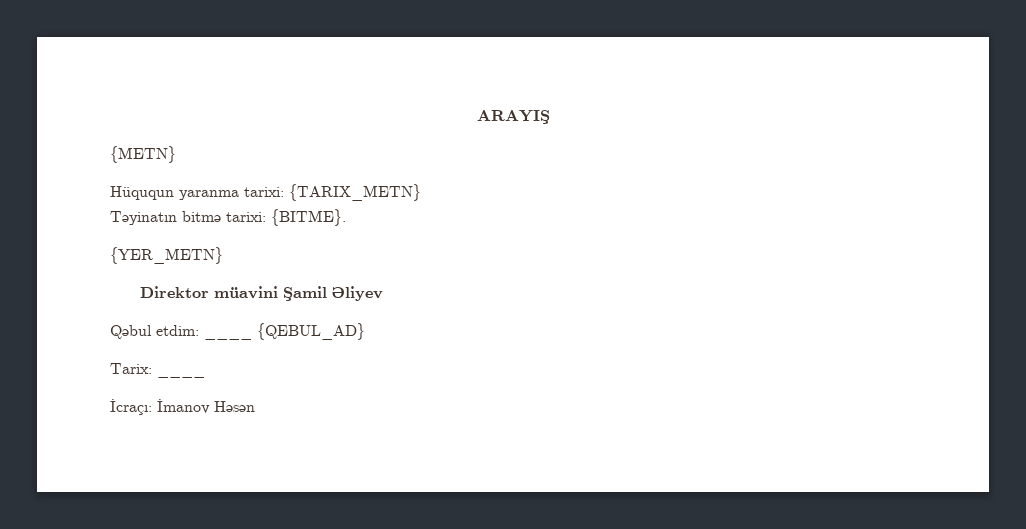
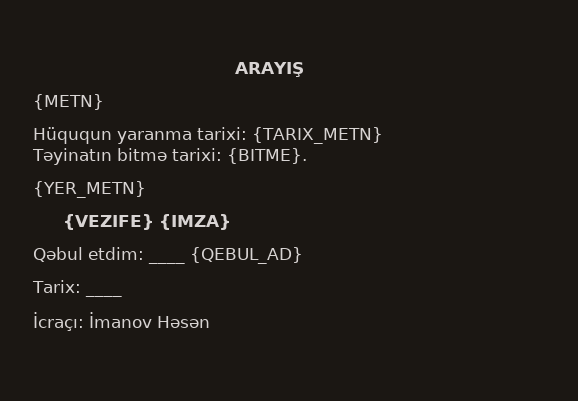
- Direktor müavini Şamil Əliyev
+ {VEZIFE} {IMZA}

